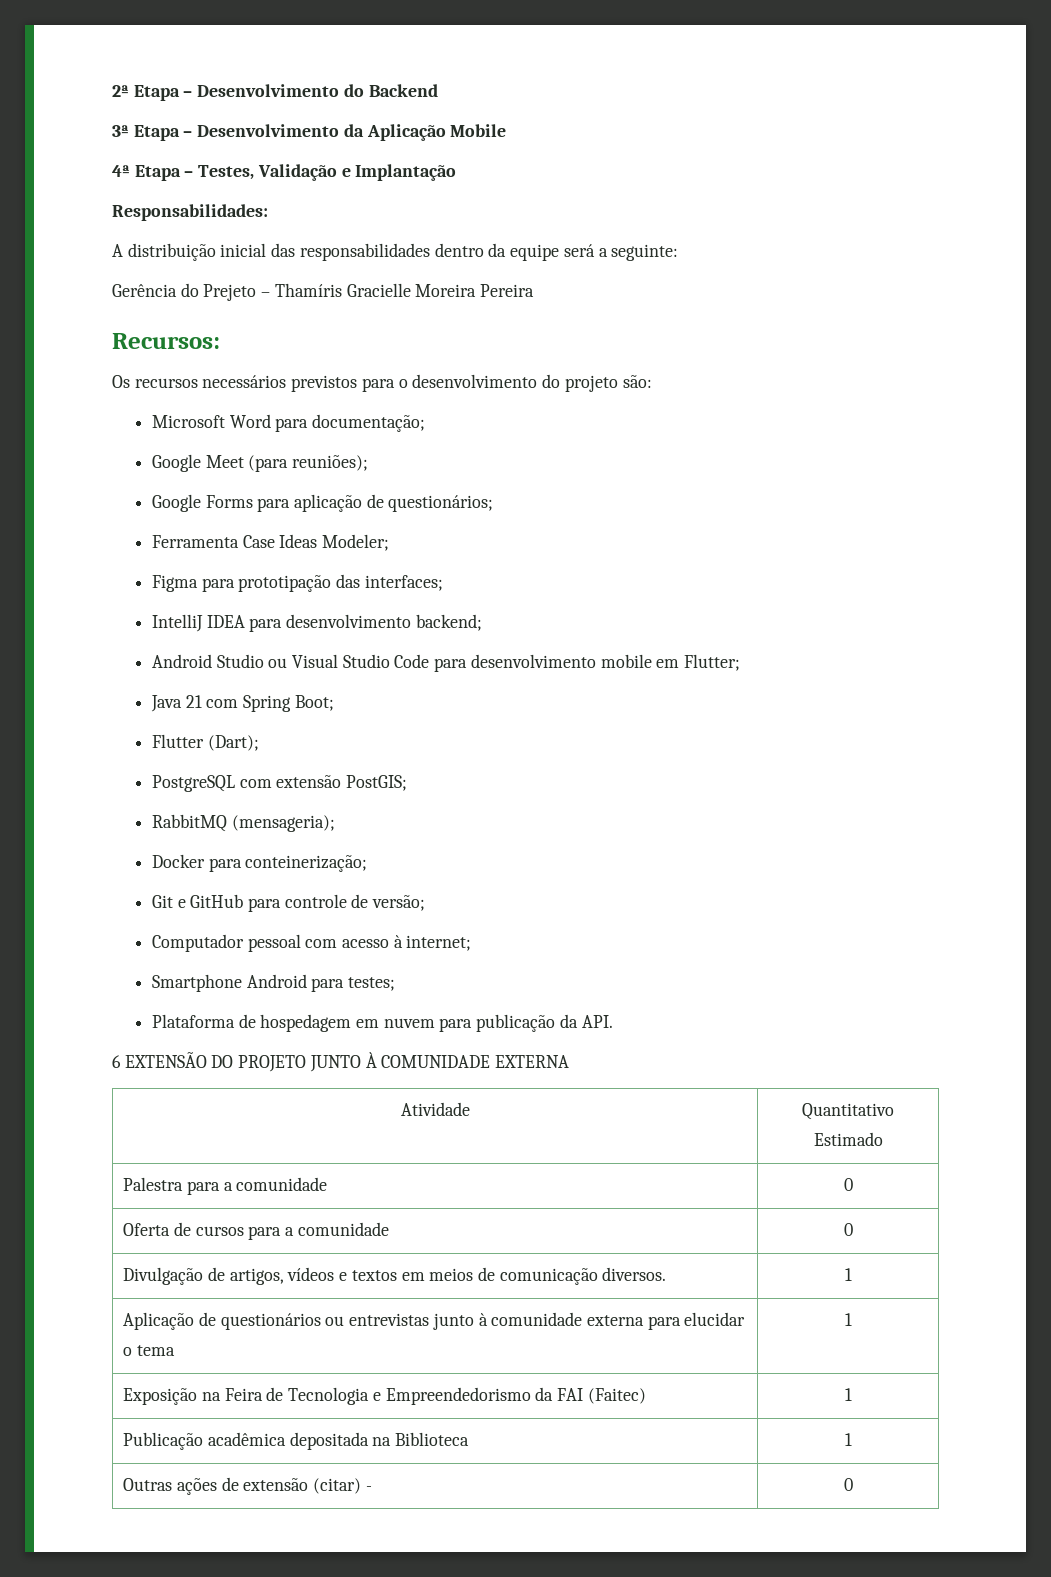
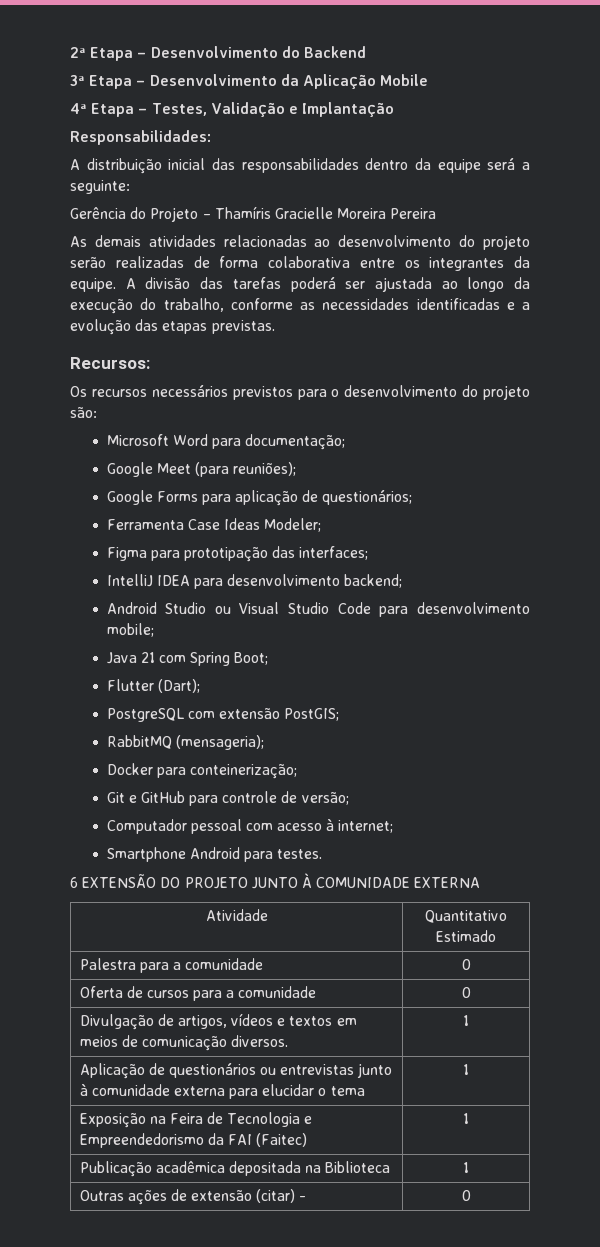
- Gerência do Prejeto – Thamíris Gracielle Moreira Pereira
+ Gerência do Projeto – Thamíris Gracielle Moreira Pereira
+ As demais atividades relacionadas ao desenvolvimento do projeto serão realizadas de forma colaborativa entre os integrantes da equipe. A divisão das tarefas poderá ser ajustada ao longo da execução do trabalho, conforme as necessidades identificadas e a evolução das etapas previstas.
- Android Studio ou Visual Studio Code para desenvolvimento mobile em Flutter;
+ Android Studio ou Visual Studio Code para desenvolvimento mobile;
- Smartphone Android para testes;
- Plataforma de hospedagem em nuvem para publicação da API.
+ Smartphone Android para testes.

